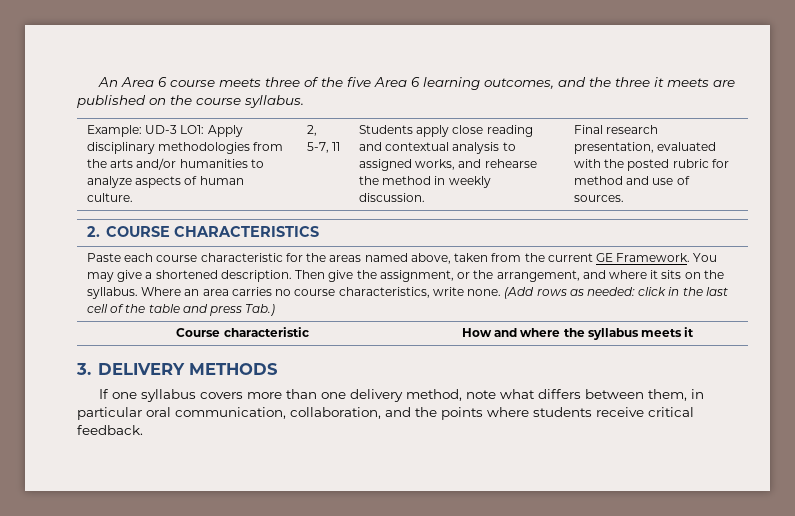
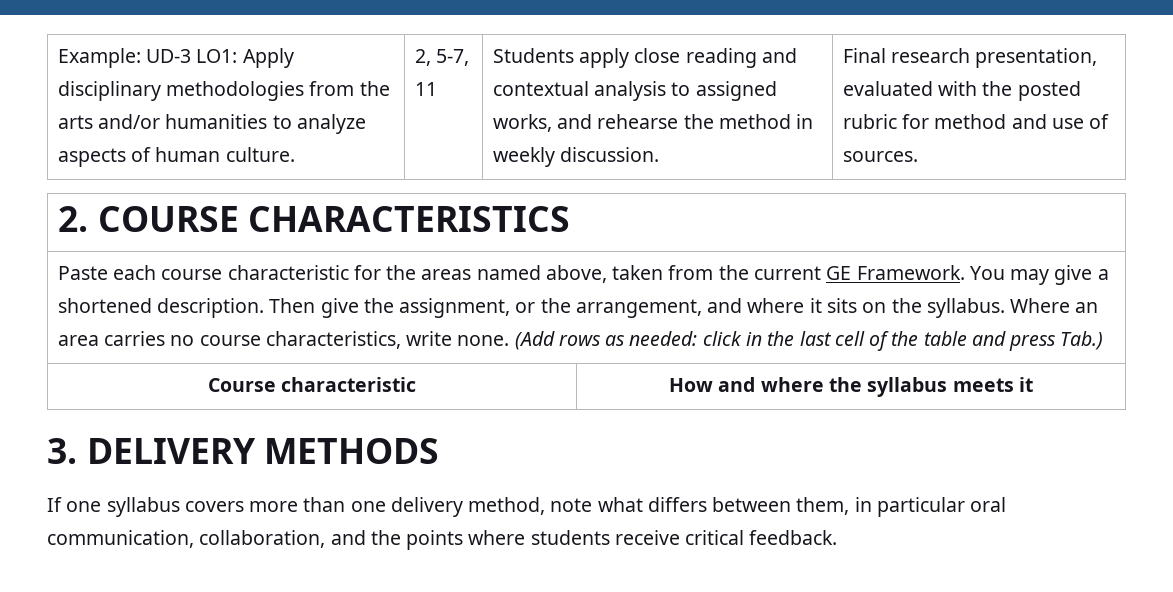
- An Area 6 course meets three of the five Area 6 learning outcomes, and the three it meets are published on the course syllabus.

